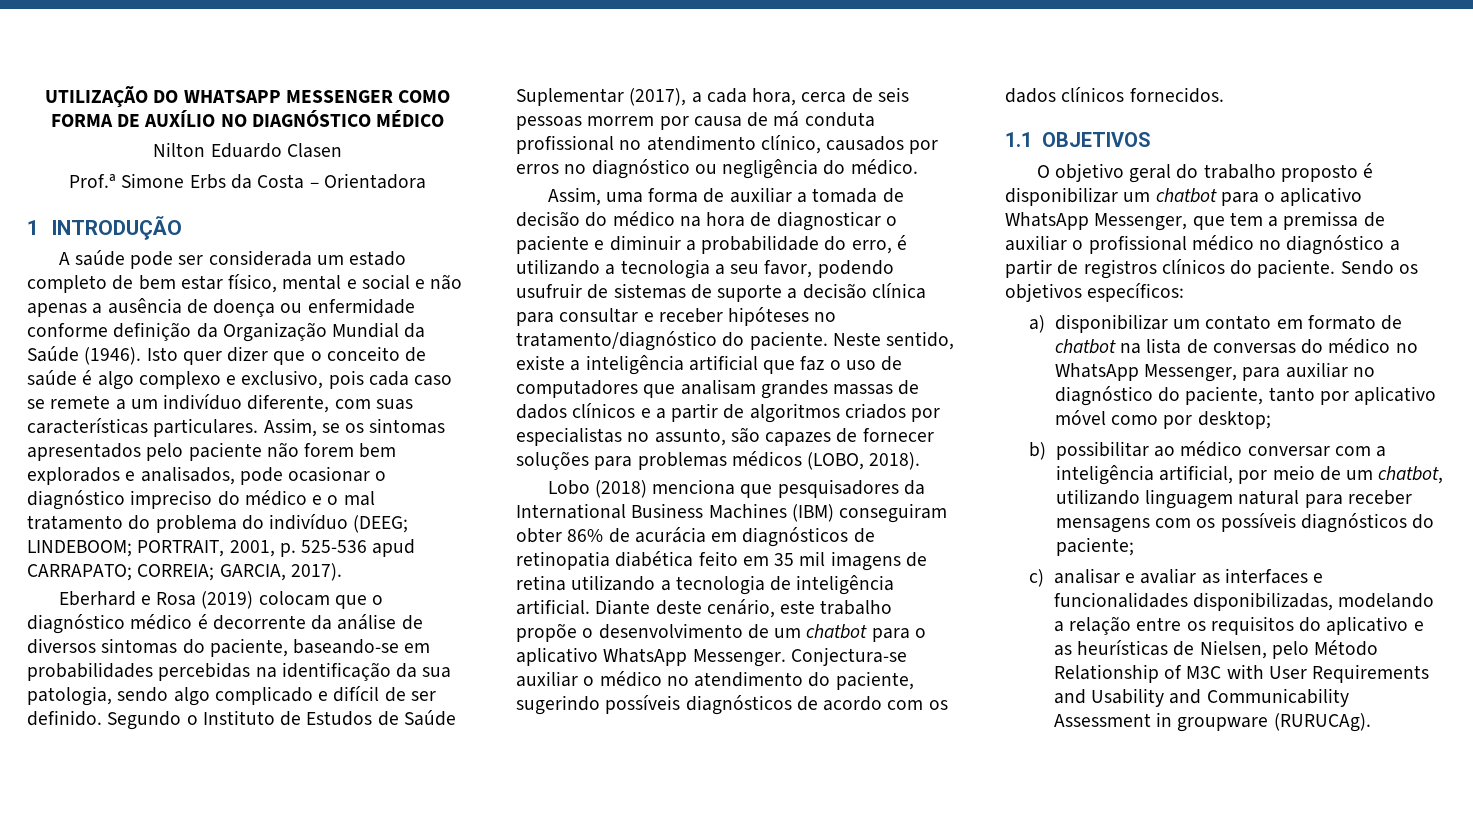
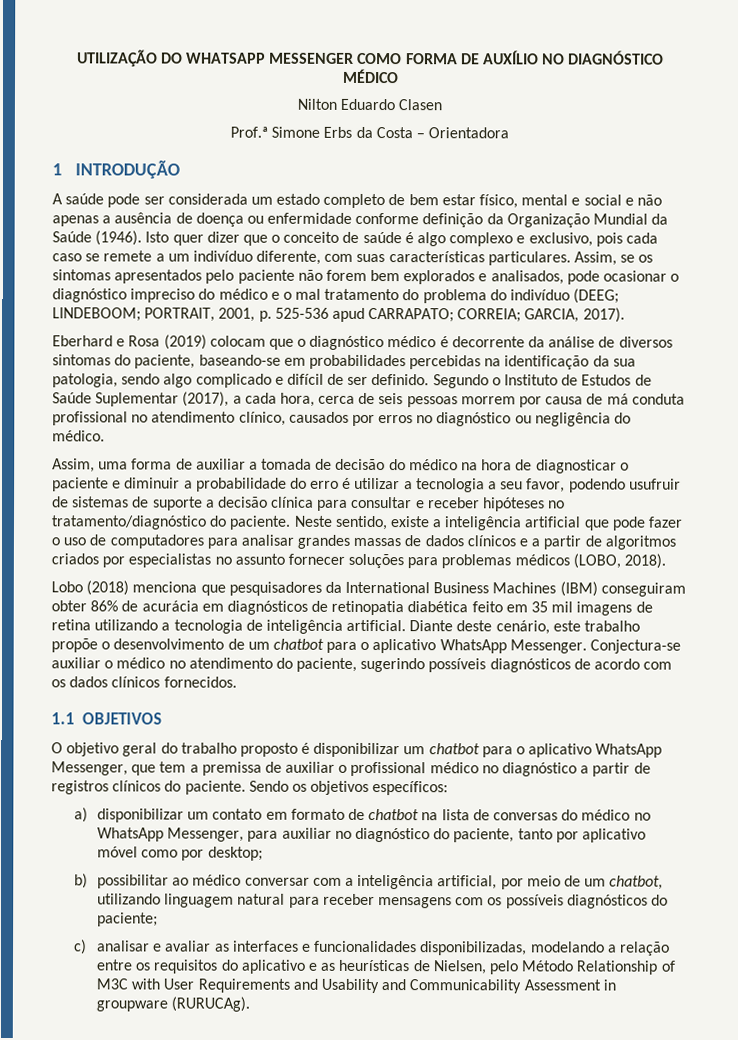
- Assim, uma forma de auxiliar a tomada de decisão do médico na hora de diagnosticar o paciente e diminuir a probabilidade do erro, é utilizando a tecnologia a seu favor, podendo usufruir de sistemas de suporte a decisão clínica para consultar e receber hipóteses no tratamento/diagnóstico do paciente.
+ Assim, uma forma de auxiliar a tomada de decisão do médico na hora de diagnosticar o paciente e diminuir a probabilidade do erro é utilizar a tecnologia a seu favor, podendo usufruir de sistemas de suporte a decisão clínica para consultar e receber hipóteses no tratamento/diagnóstico do paciente.
- Neste sentido, existe a inteligência artificial que faz o uso de computadores que analisam grandes massas de dados clínicos e a partir de algoritmos criados por especialistas no assunto, são capazes de fornecer soluções para problemas médicos (LOBO, 2018).
+ Neste sentido, existe a inteligência artificial que pode fazer o uso de computadores para analisar grandes massas de dados clínicos e a partir de algoritmos criados por especialistas no assunto fornecer soluções para problemas médicos (LOBO, 2018).

